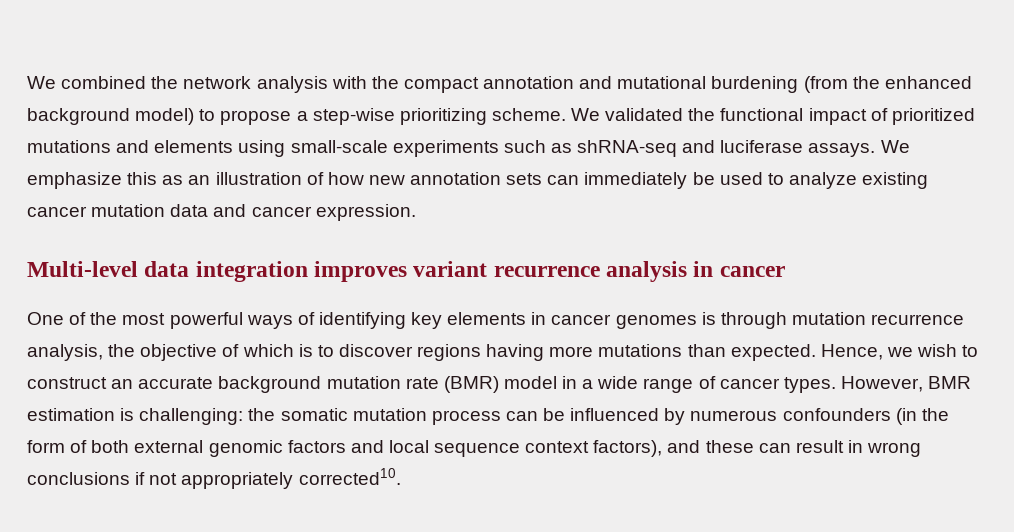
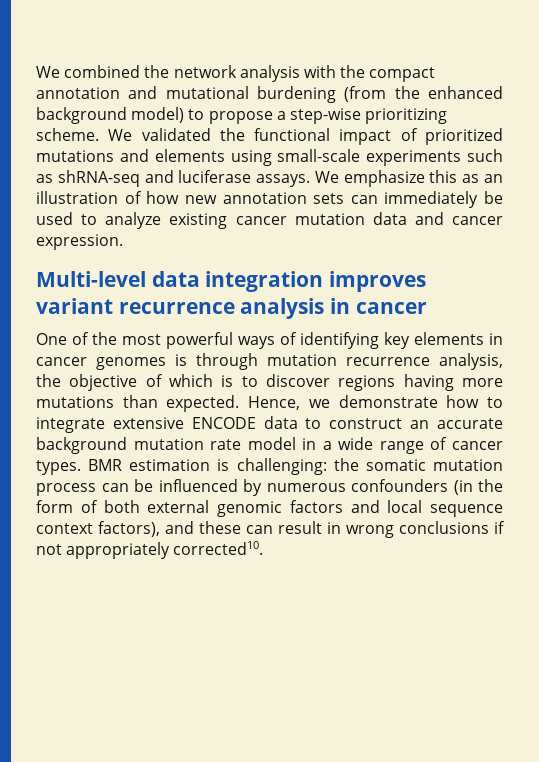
- Hence, we wish to construct an accurate background mutation rate (BMR) model in a wide range of cancer types.
+ Hence, we demonstrate how to integrate extensive ENCODE data to construct an accurate background mutation rate model in a wide range of cancer types.
- However, BMR estimation is challenging: the somatic mutation process can be influenced by numerous confounders (in the form of both external genomic factors and local sequence context factors), and these can result in wrong conclusions if not appropriately corrected10.
+ BMR estimation is challenging: the somatic mutation process can be influenced by numerous confounders (in the form of both external genomic factors and local sequence context factors), and these can result in wrong conclusions if not appropriately corrected10.

